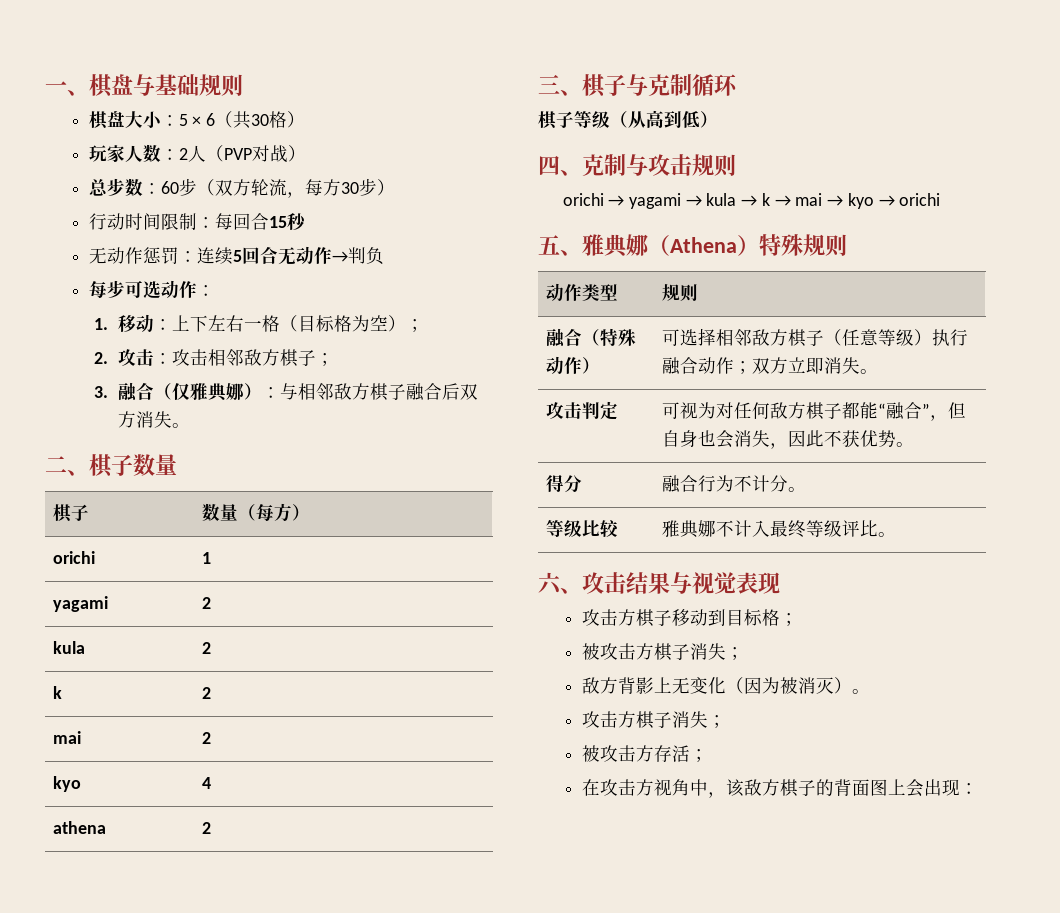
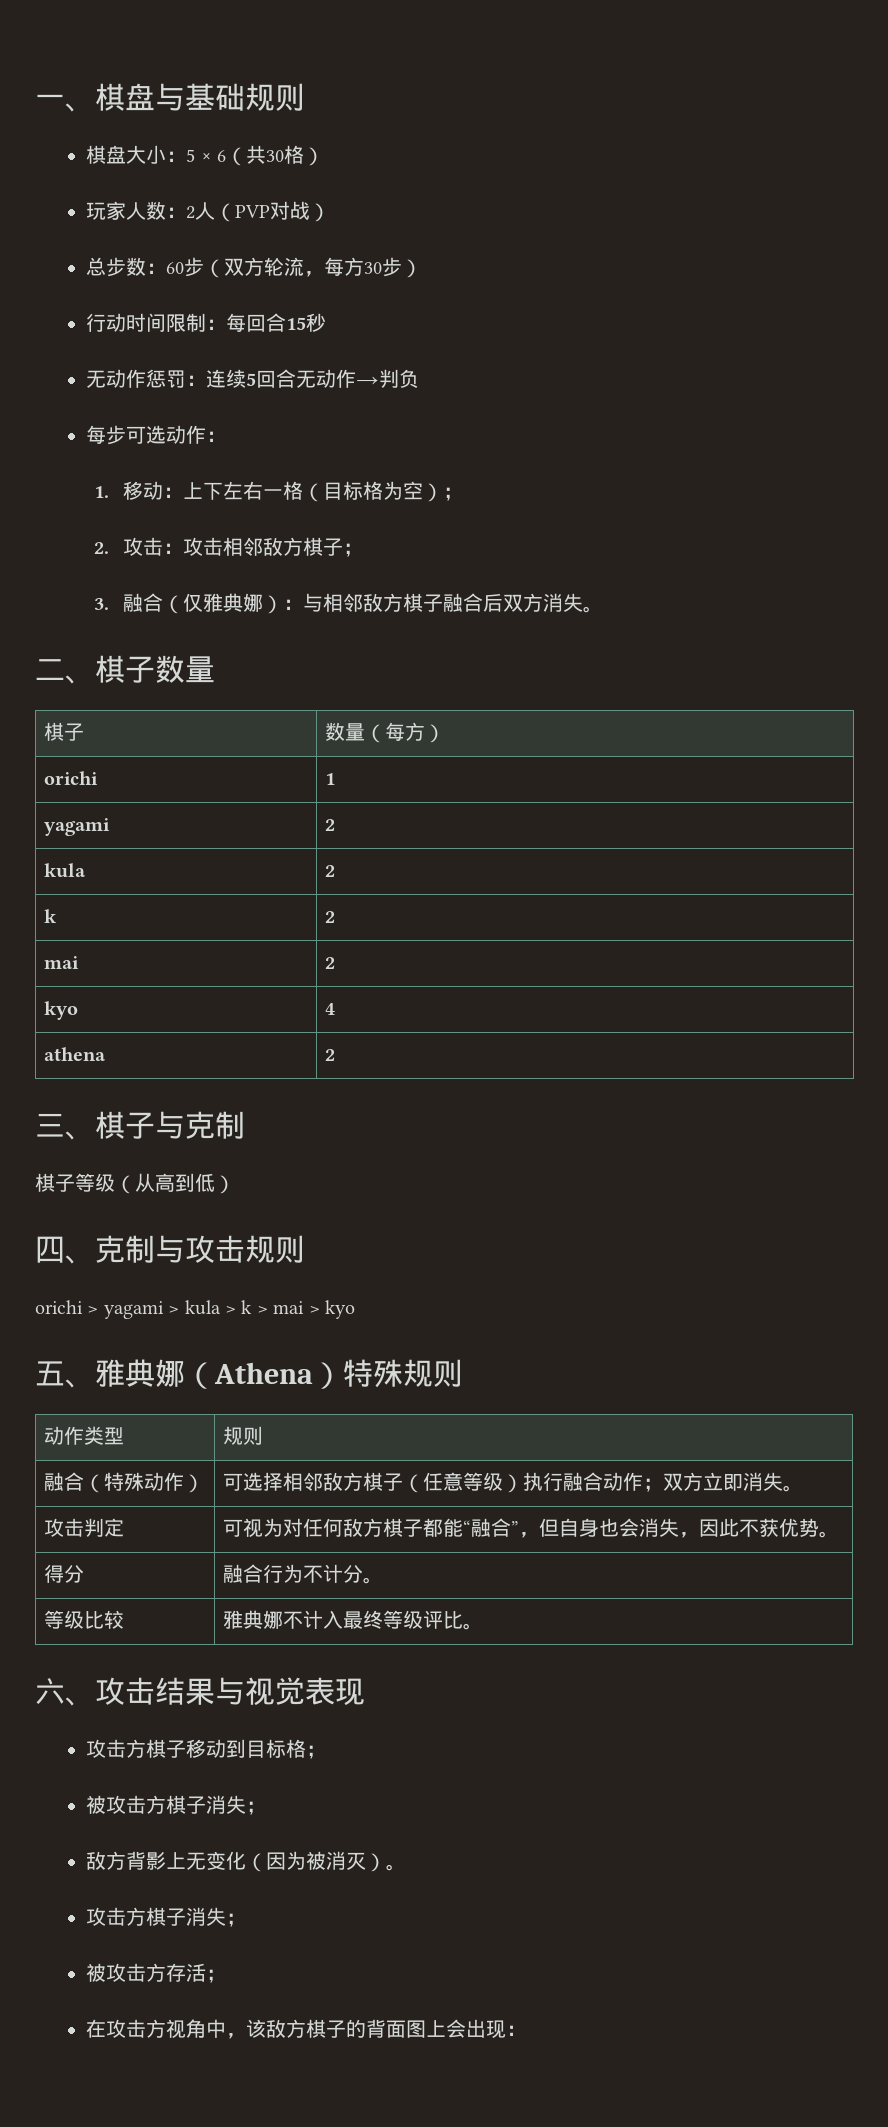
- 三、棋子与克制循环
+ 三、棋子与克制
- orichi → yagami → kula → k → mai → kyo → orichi
+ orichi > yagami > kula > k > mai > kyo

